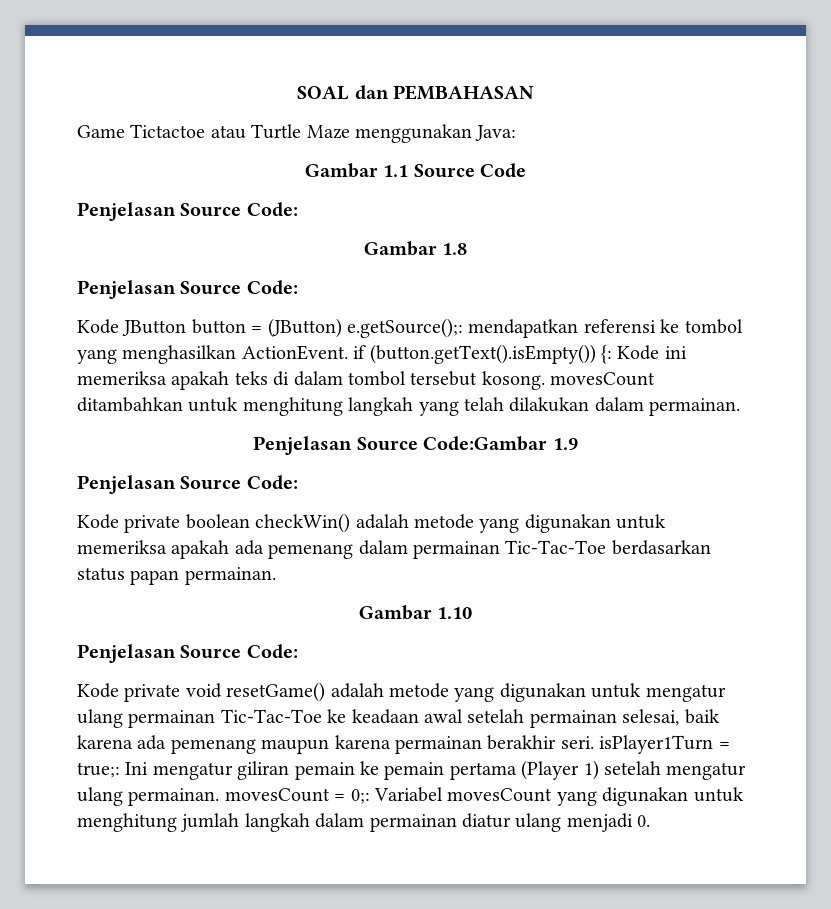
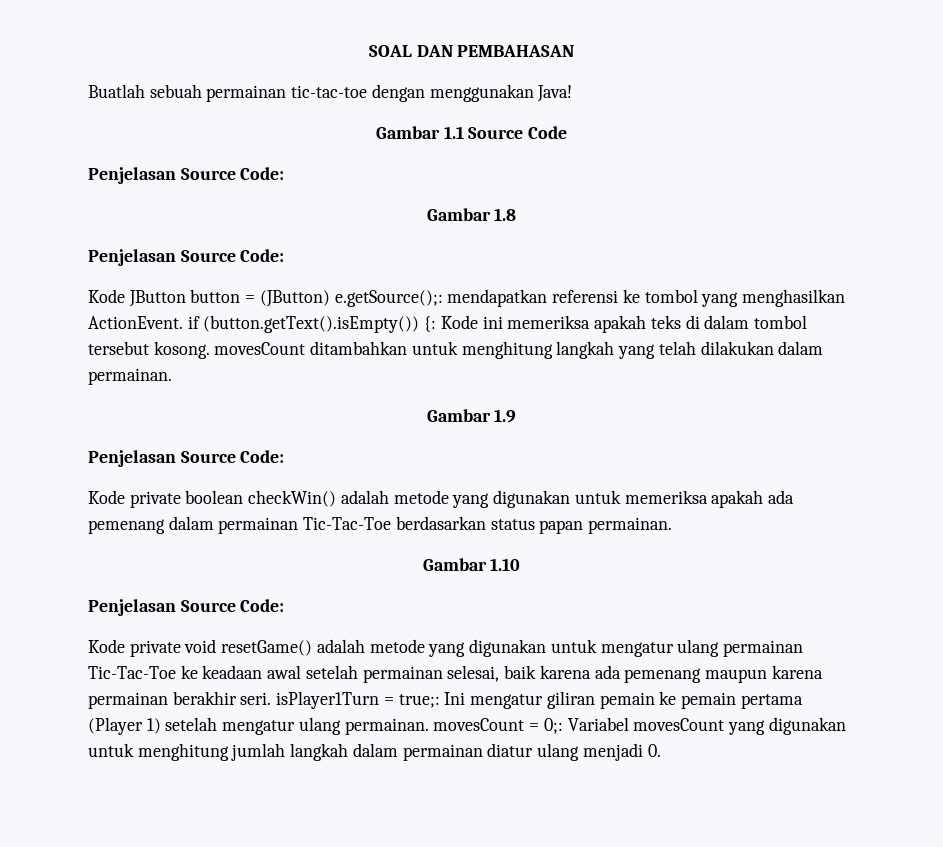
- SOAL dan PEMBAHASAN
+ SOAL DAN PEMBAHASAN
- Game Tictactoe atau Turtle Maze menggunakan Java:
+ Buatlah sebuah permainan tic-tac-toe dengan menggunakan Java!
- Penjelasan Source Code:Gambar 1.9
+ Gambar 1.9

